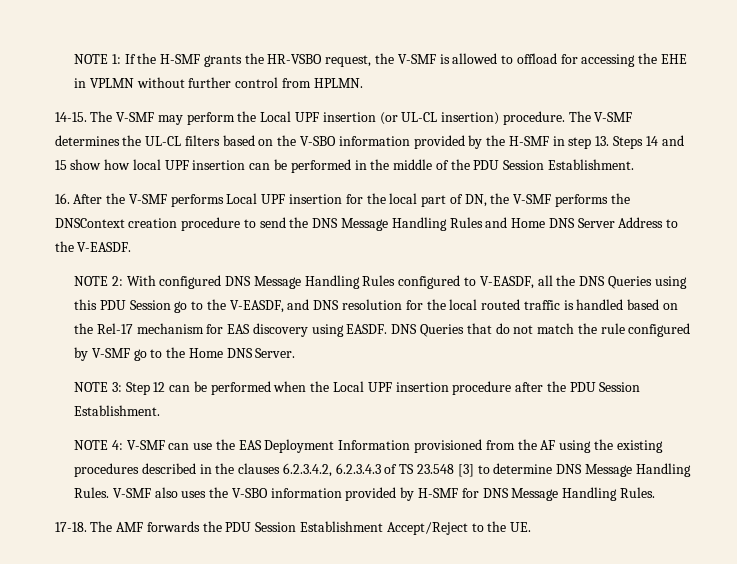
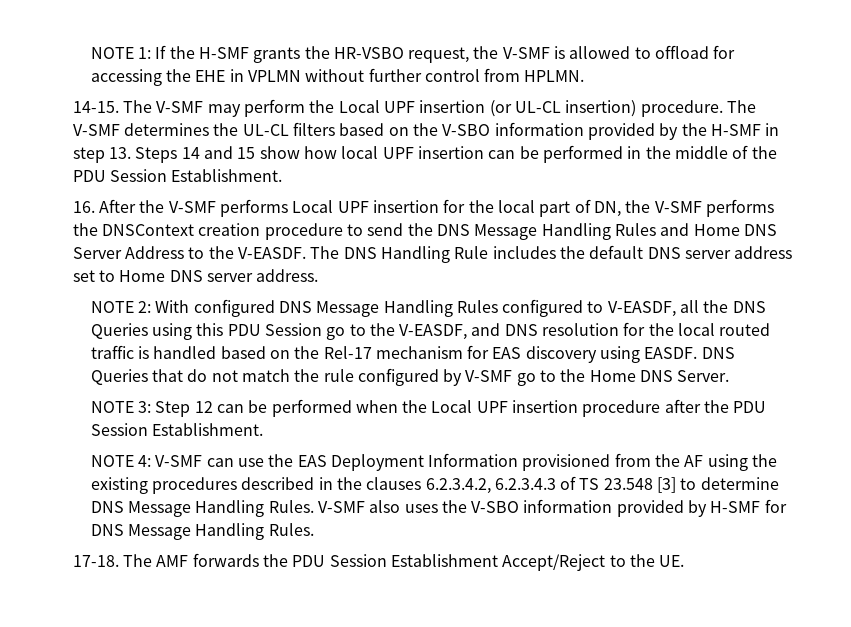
+ The DNS Handling Rule includes the default DNS server address set to Home DNS server address.

